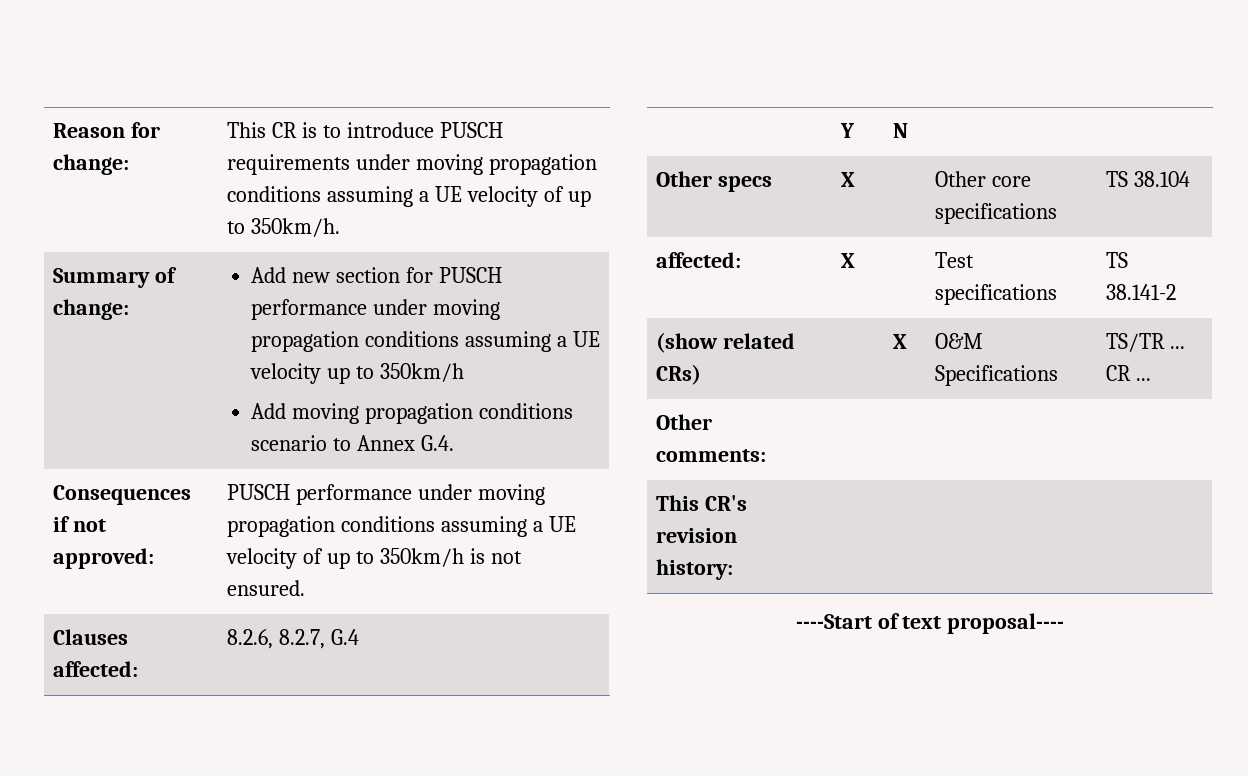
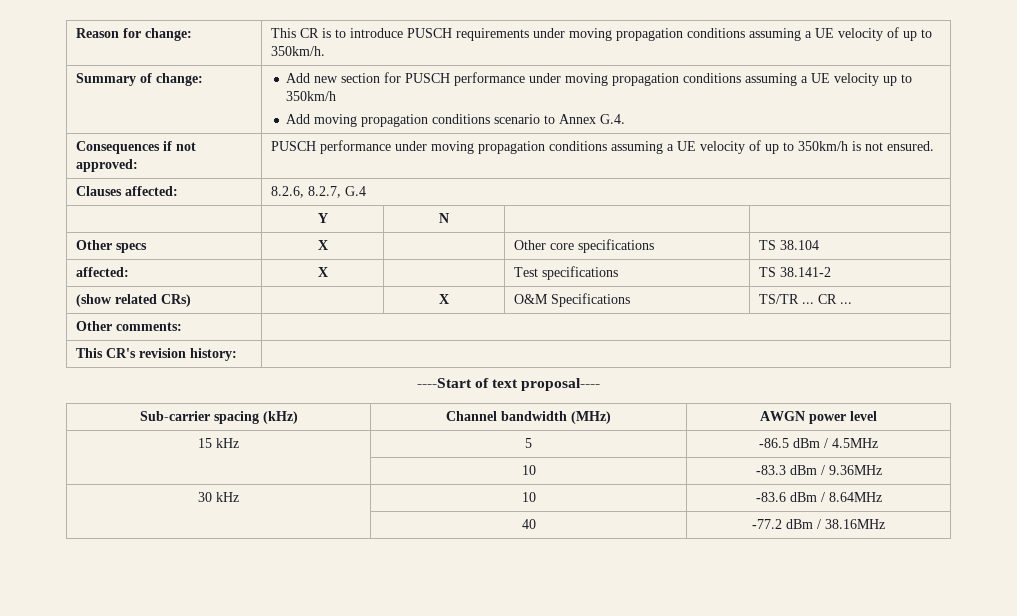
+ Sub-carrier spacing (kHz) | Channel bandwidth (MHz) | AWGN power level
+ 15 kHz | 5 | -86.5 dBm / 4.5MHz
+ | 10 | -83.3 dBm / 9.36MHz
+ 30 kHz | 10 | -83.6 dBm / 8.64MHz
+ | 40 | -77.2 dBm / 38.16MHz

